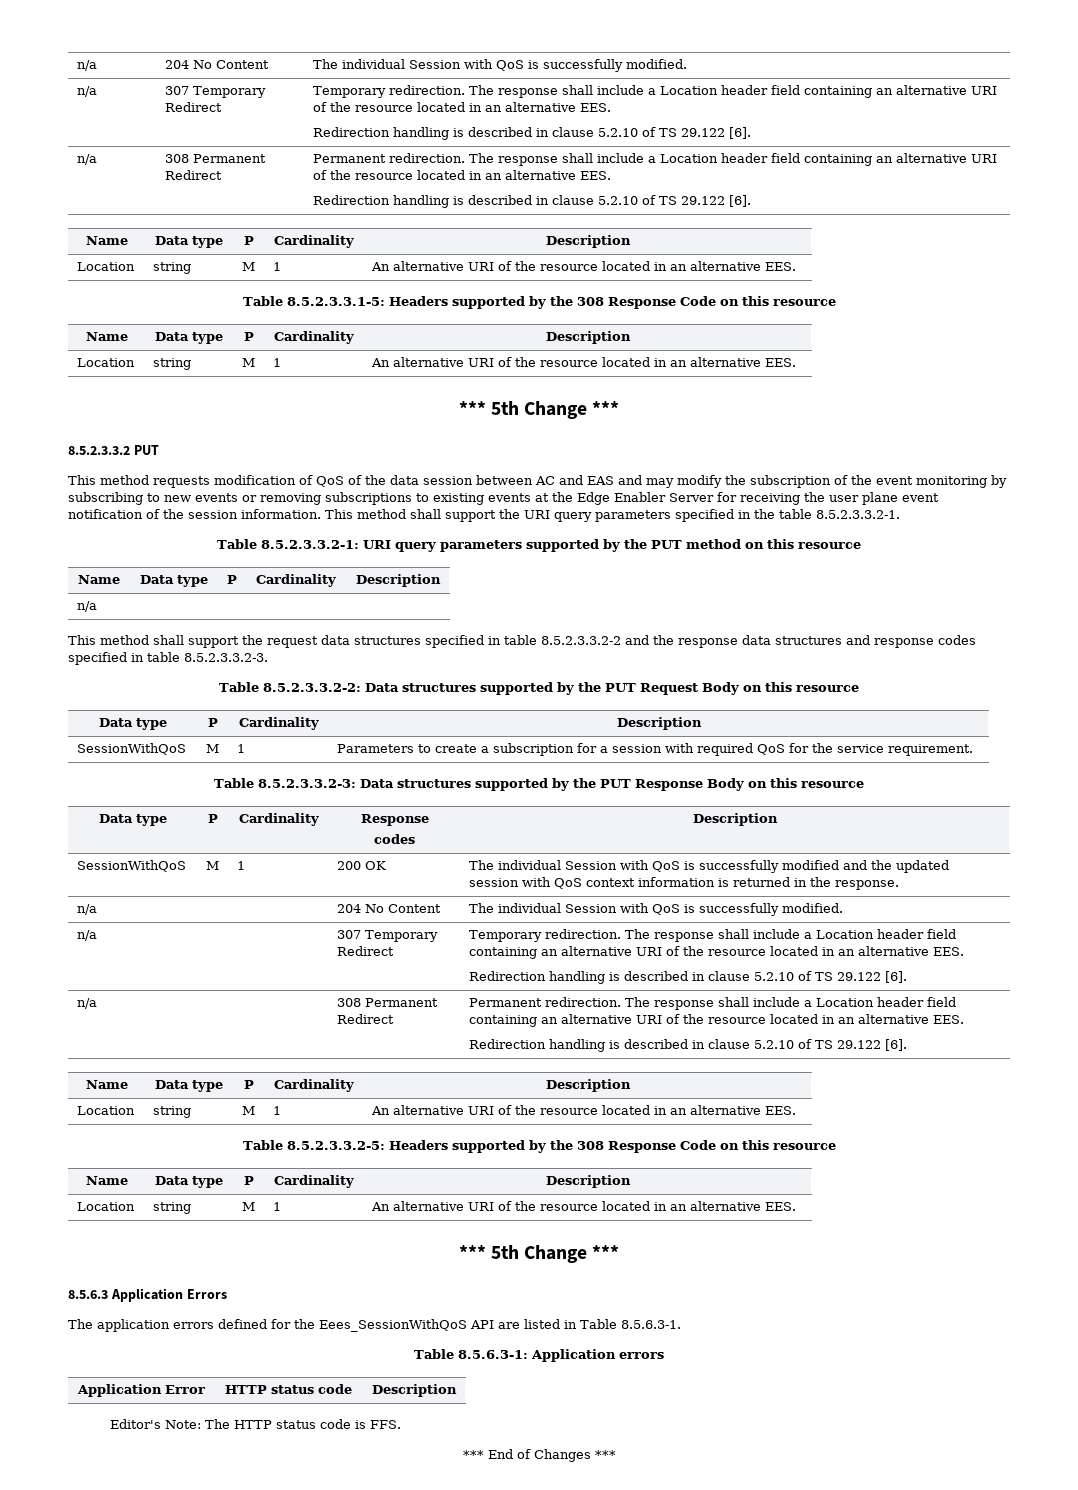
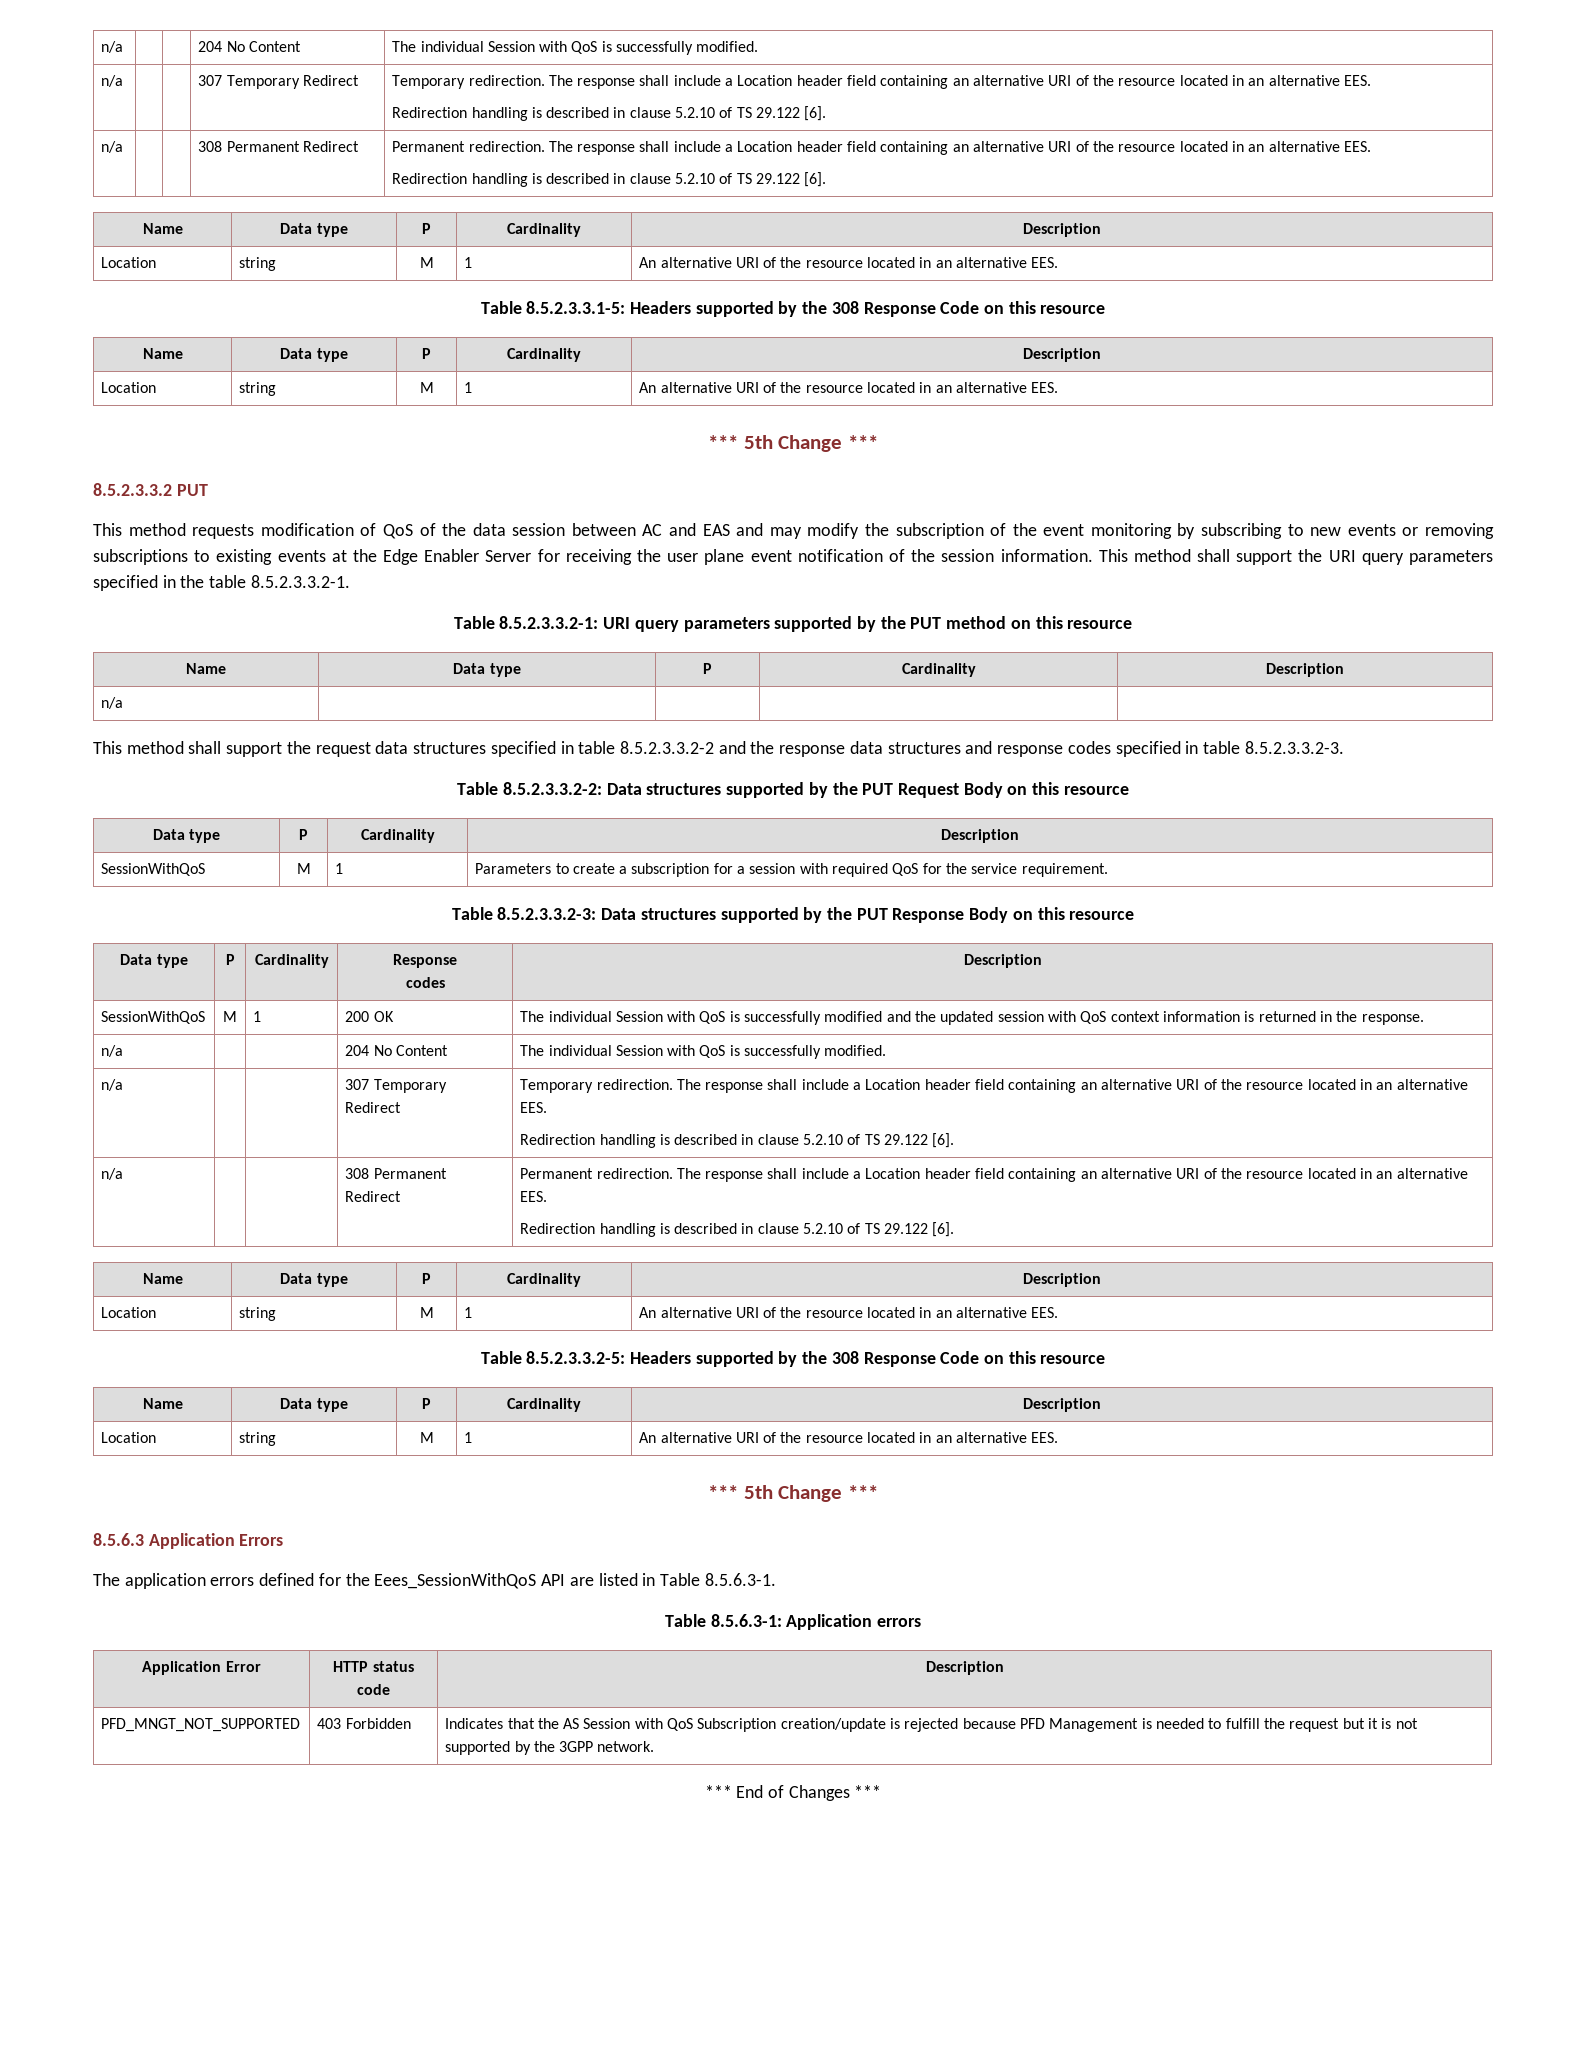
- Editor's Note: The HTTP status code is FFS.
+ PFD_MNGT_NOT_SUPPORTED | 403 Forbidden | Indicates that the AS Session with QoS Subscription creation/update is rejected because PFD Management is needed to fulfill the request but it is not supported by the 3GPP network.

